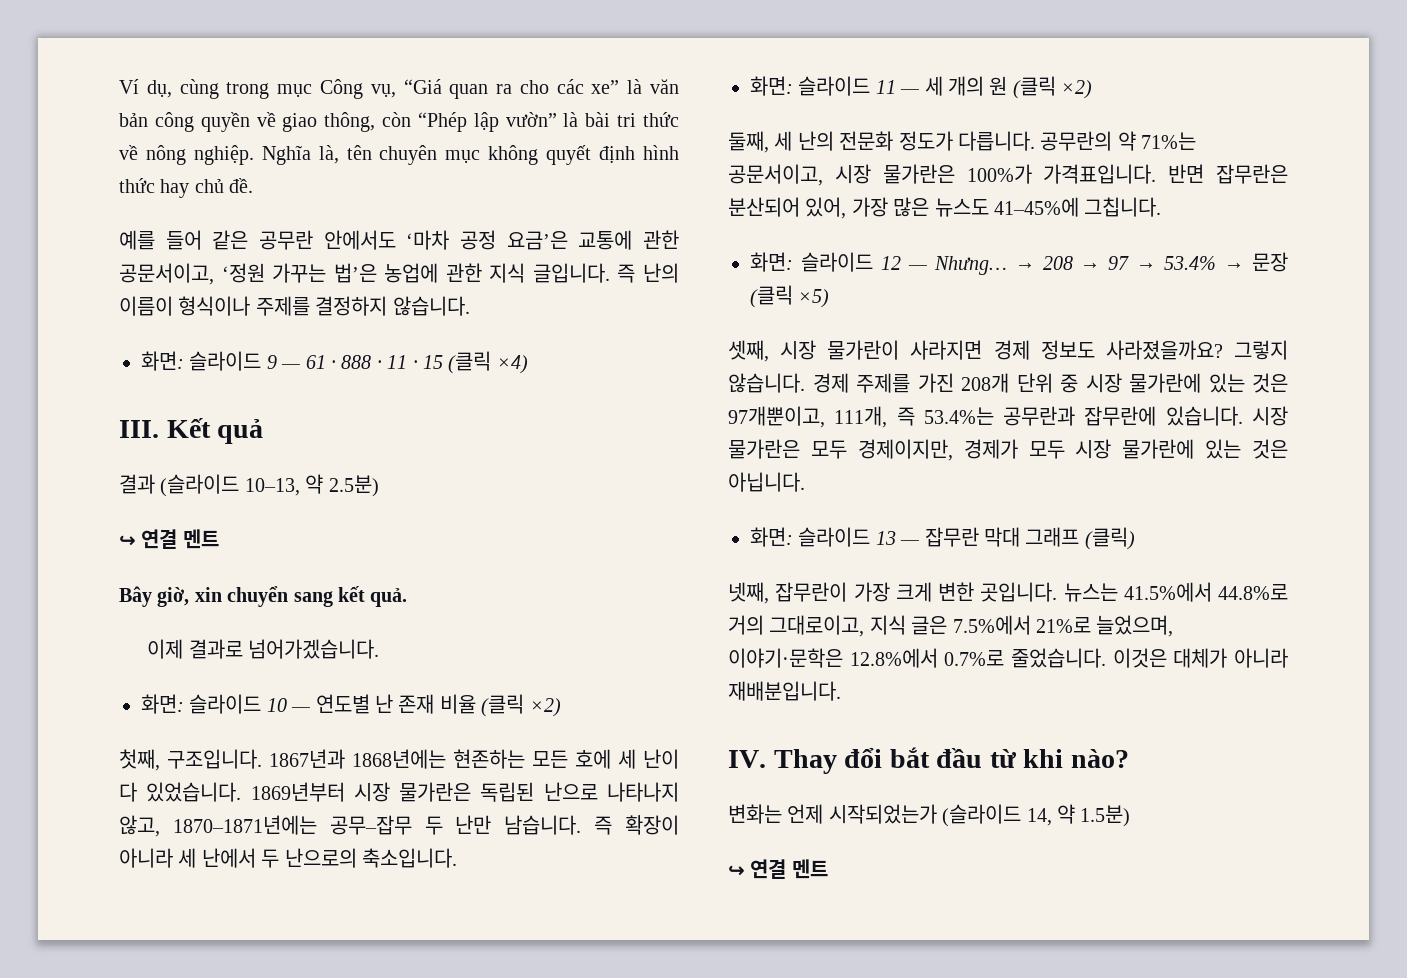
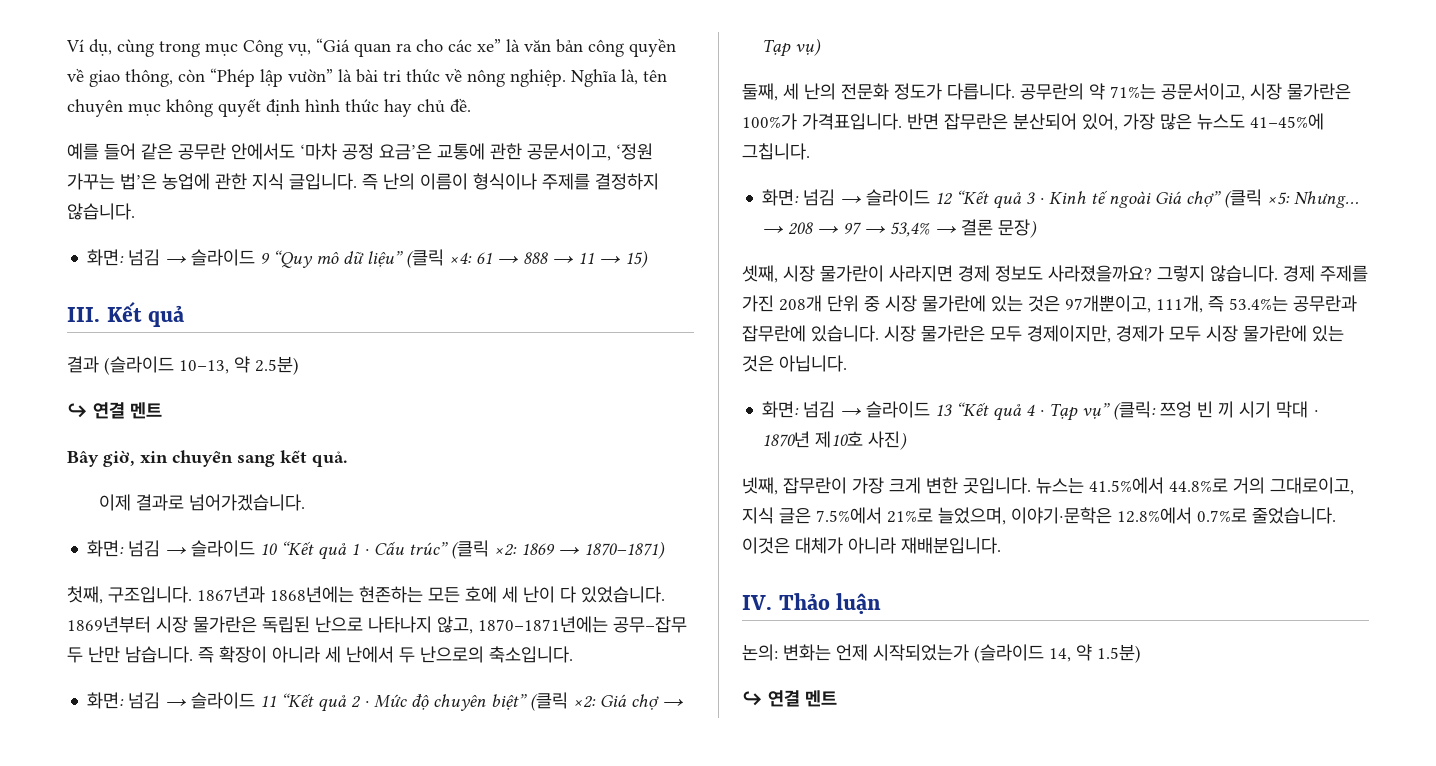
- 화면: 슬라이드 9 — 61 · 888 · 11 · 15 (클릭 ×4)
+ 화면: 넘김 → 슬라이드 9 “Quy mô dữ liệu” (클릭 ×4: 61 → 888 → 11 → 15)
- 화면: 슬라이드 10 — 연도별 난 존재 비율 (클릭 ×2)
+ 화면: 넘김 → 슬라이드 10 “Kết quả 1 · Cấu trúc” (클릭 ×2: 1869 → 1870–1871)
- 화면: 슬라이드 11 — 세 개의 원 (클릭 ×2)
+ 화면: 넘김 → 슬라이드 11 “Kết quả 2 · Mức độ chuyên biệt” (클릭 ×2: Giá chợ → Tạp vụ)
- 화면: 슬라이드 12 — Nhưng…
+ 화면: 넘김 → 슬라이드 12 “Kết quả 3 · Kinh tế ngoài Giá chợ” (클릭 ×5: Nhưng…
- → 208 → 97 → 53.4% → 문장 (클릭 ×5)
+ → 208 → 97 → 53,4% → 결론 문장)
- 화면: 슬라이드 13 — 잡무란 막대 그래프 (클릭)
+ 화면: 넘김 → 슬라이드 13 “Kết quả 4 · Tạp vụ” (클릭: 쯔엉 빈 끼 시기 막대 · 1870년 제10호 사진)
- IV. Thay đổi bắt đầu từ khi nào?
- 변화는 언제 시작되었는가 (슬라이드 14, 약 1.5분)
+ IV. Thảo luận
+ 논의: 변화는 언제 시작되었는가 (슬라이드 14, 약 1.5분)

